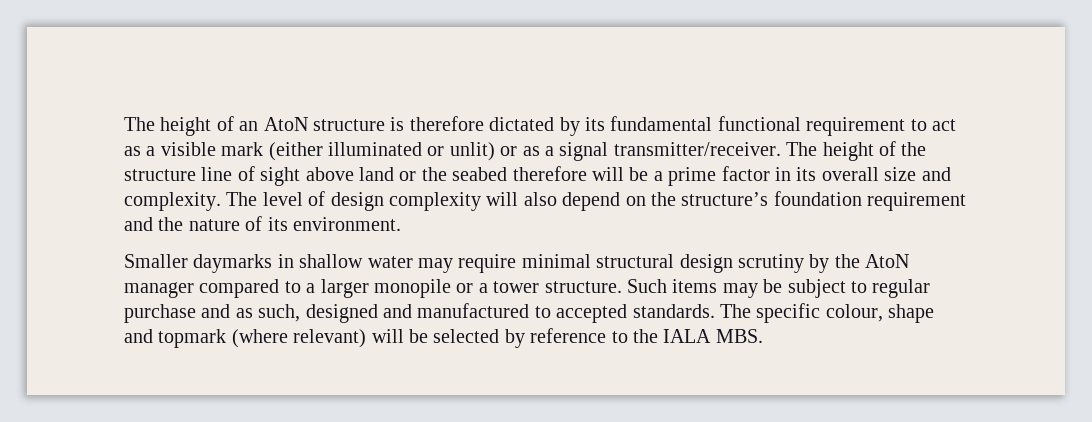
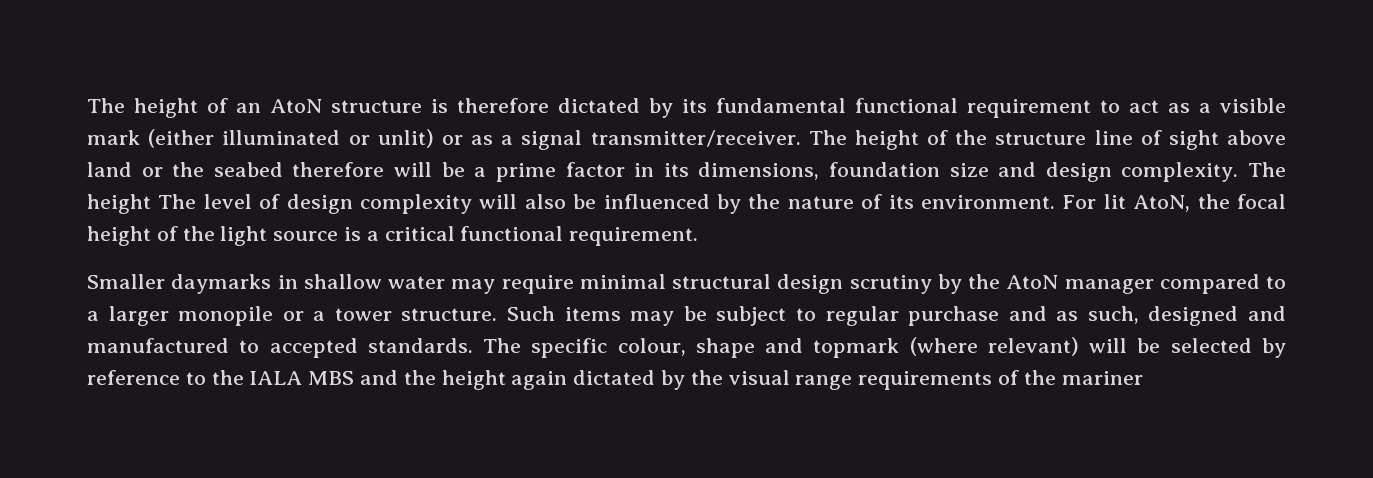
- The height of the structure line of sight above land or the seabed therefore will be a prime factor in its overall size and complexity.
+ The height of the structure line of sight above land or the seabed therefore will be a prime factor in its dimensions, foundation size and design complexity.
- The level of design complexity will also depend on the structure’s foundation requirement and the nature of its environment.
+ The height The level of design complexity will also be influenced by the nature of its environment. For lit AtoN, the focal height of the light source is a critical functional requirement.
- The specific colour, shape and topmark (where relevant) will be selected by reference to the IALA MBS.
+ The specific colour, shape and topmark (where relevant) will be selected by reference to the IALA MBS and the height again dictated by the visual range requirements of the mariner

